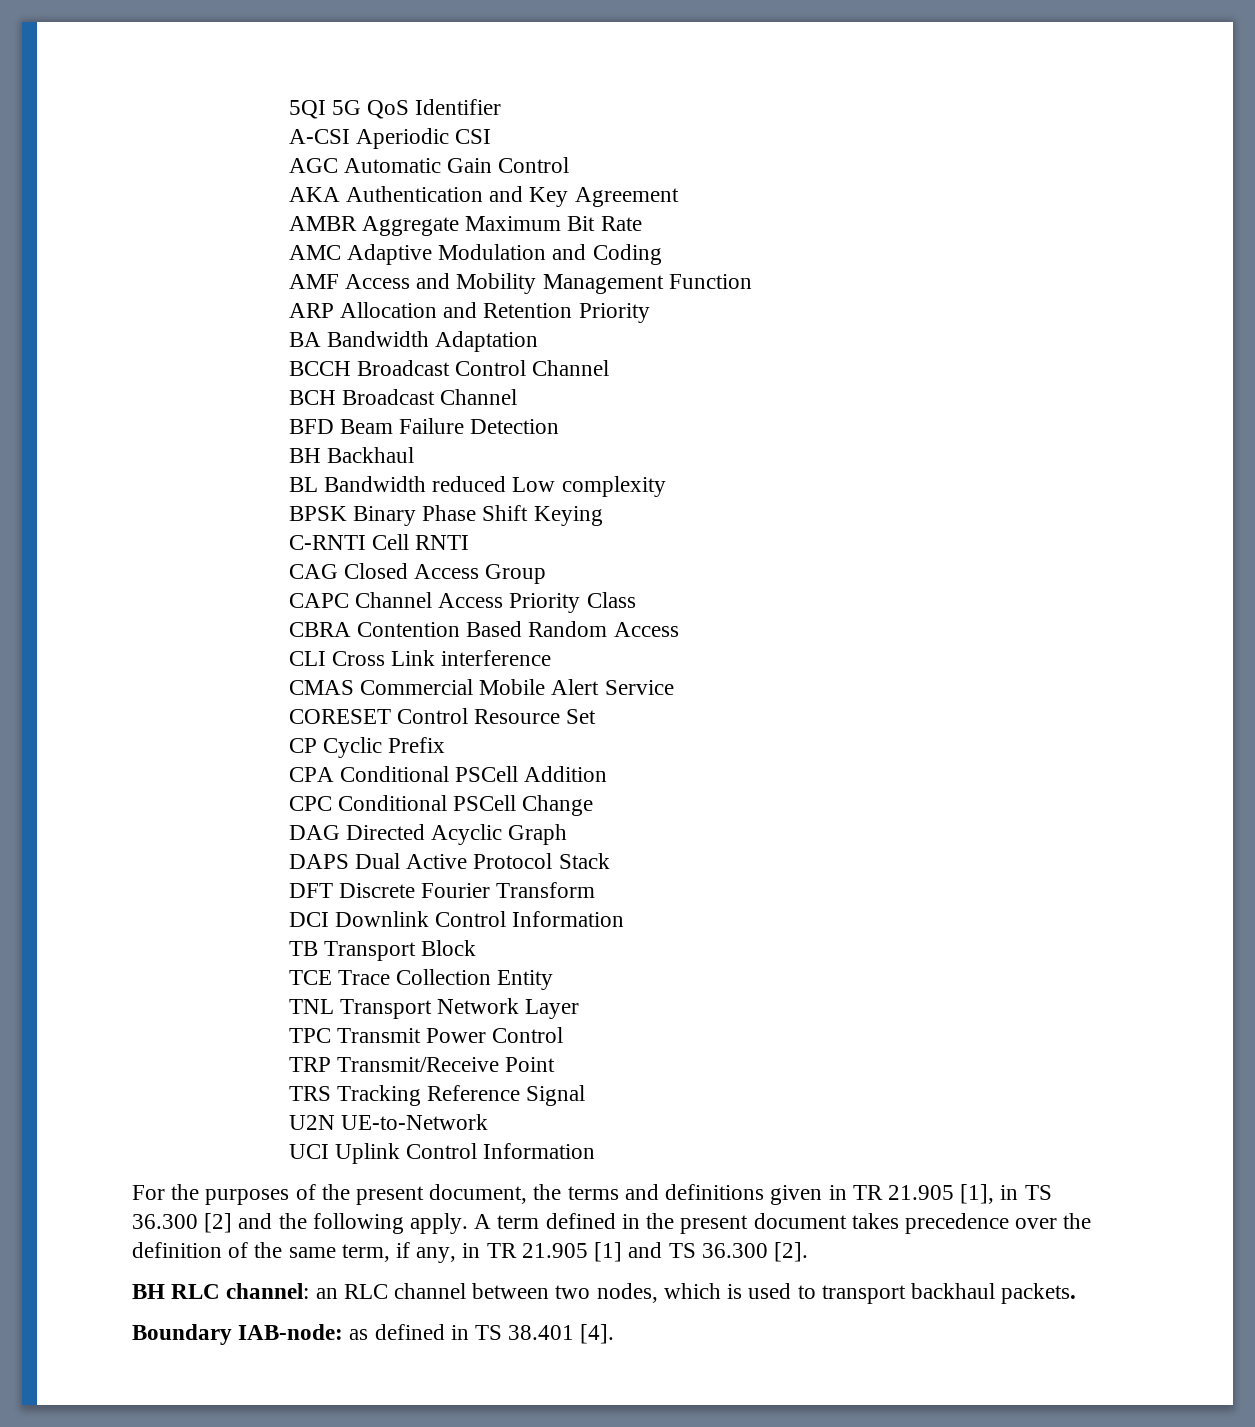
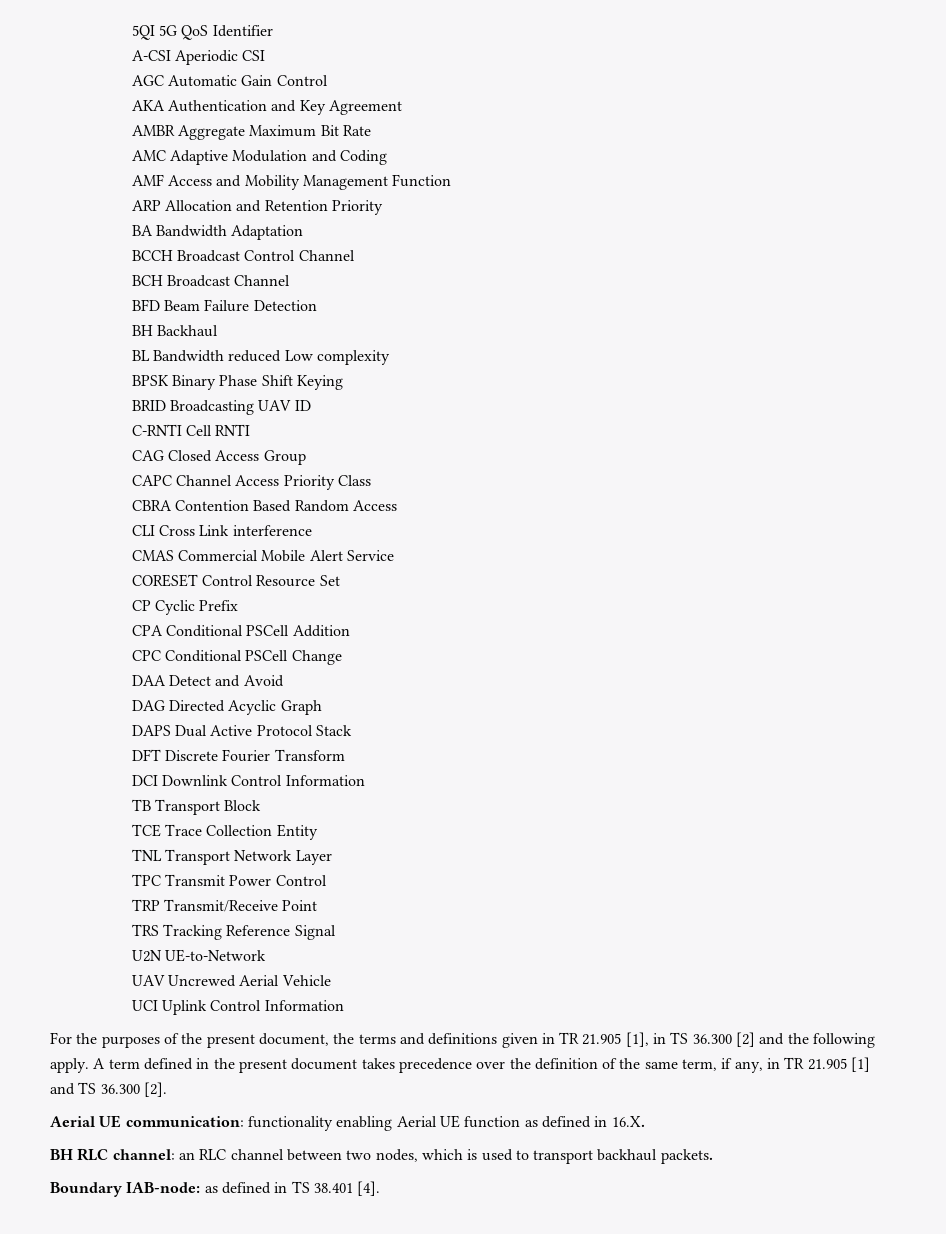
+ BRID Broadcasting UAV ID
+ DAA Detect and Avoid
+ UAV Uncrewed Aerial Vehicle
+ Aerial UE communication: functionality enabling Aerial UE function as defined in 16.X.

